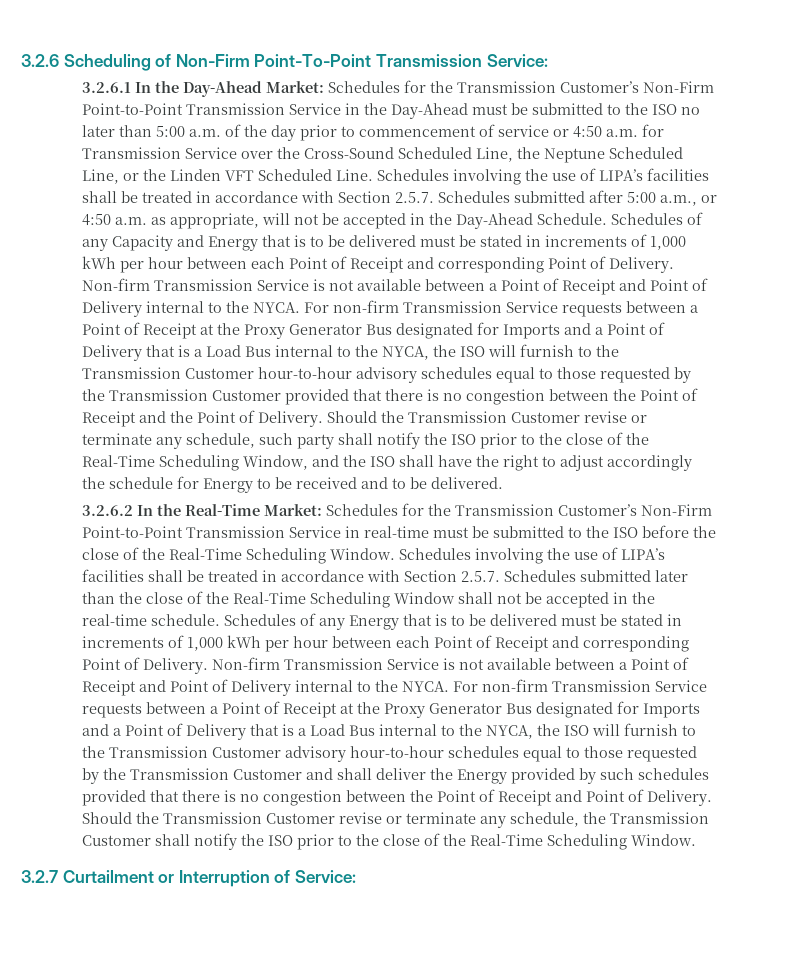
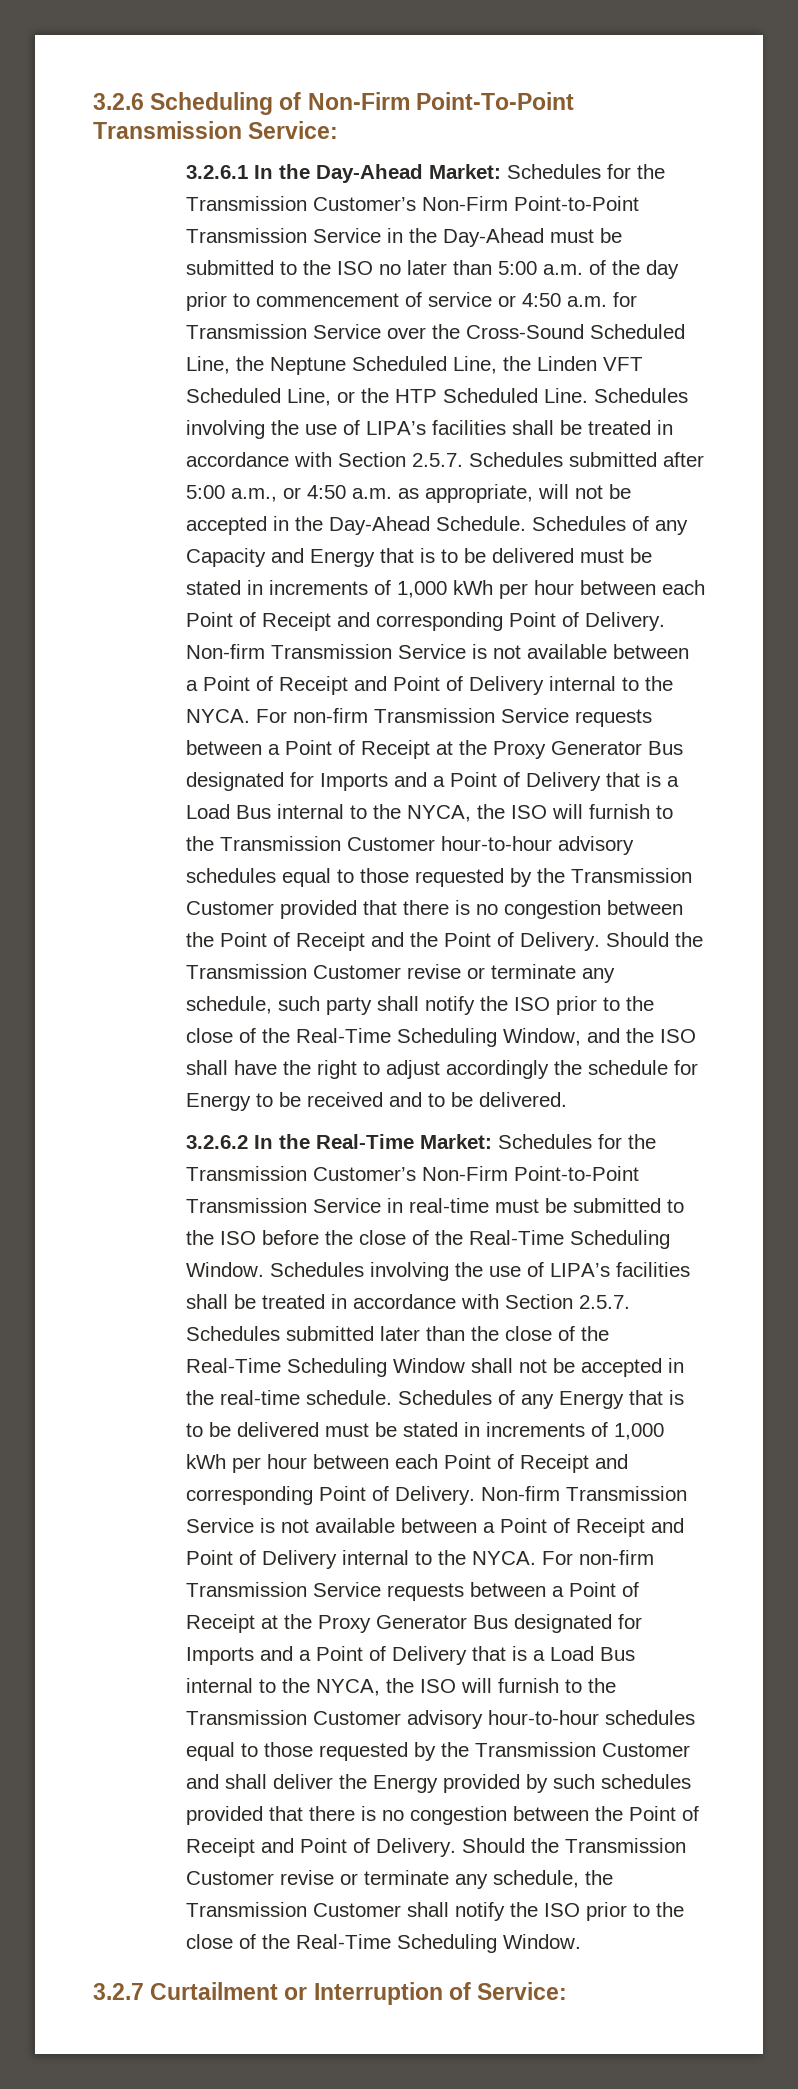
- 3.2.6.1 In the Day-Ahead Market: Schedules for the Transmission Customer’s Non-Firm Point-to-Point Transmission Service in the Day-Ahead must be submitted to the ISO no later than 5:00 a.m. of the day prior to commencement of service or 4:50 a.m. for Transmission Service over the Cross-Sound Scheduled Line, the Neptune Scheduled Line, or the Linden VFT Scheduled Line.
+ 3.2.6.1 In the Day-Ahead Market: Schedules for the Transmission Customer’s Non-Firm Point-to-Point Transmission Service in the Day-Ahead must be submitted to the ISO no later than 5:00 a.m. of the day prior to commencement of service or 4:50 a.m. for Transmission Service over the Cross-Sound Scheduled Line, the Neptune Scheduled Line, the Linden VFT Scheduled Line, or the HTP Scheduled Line.

